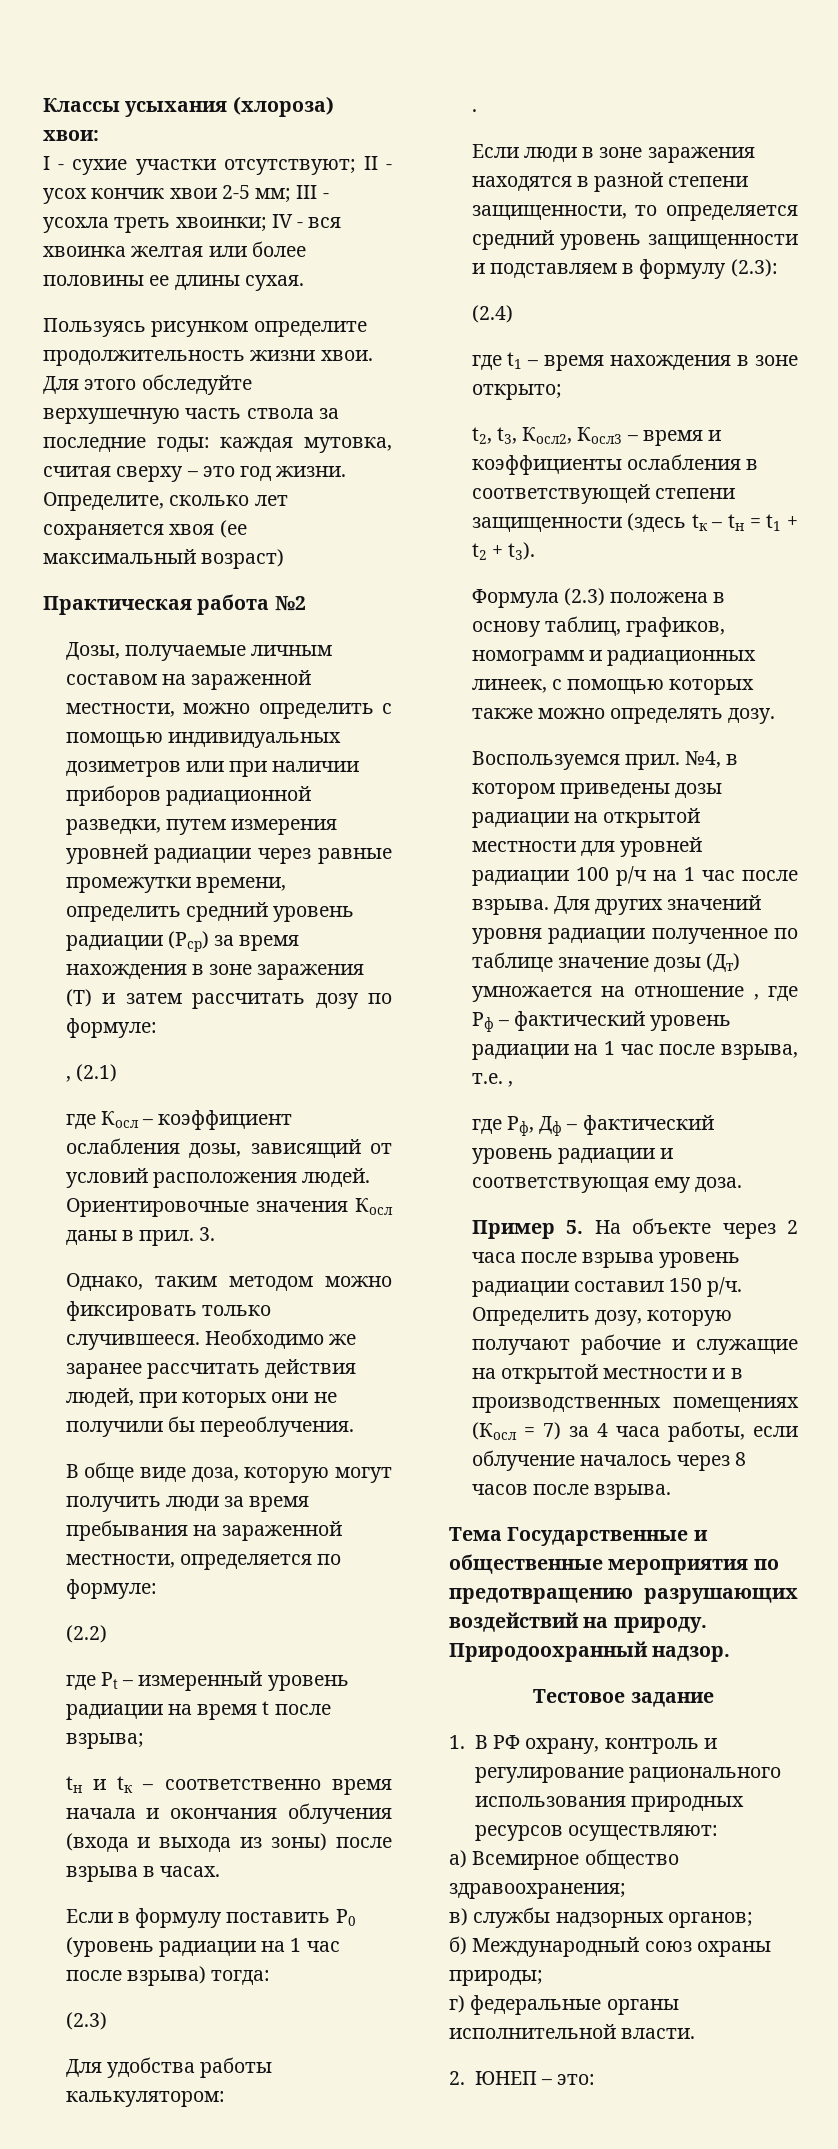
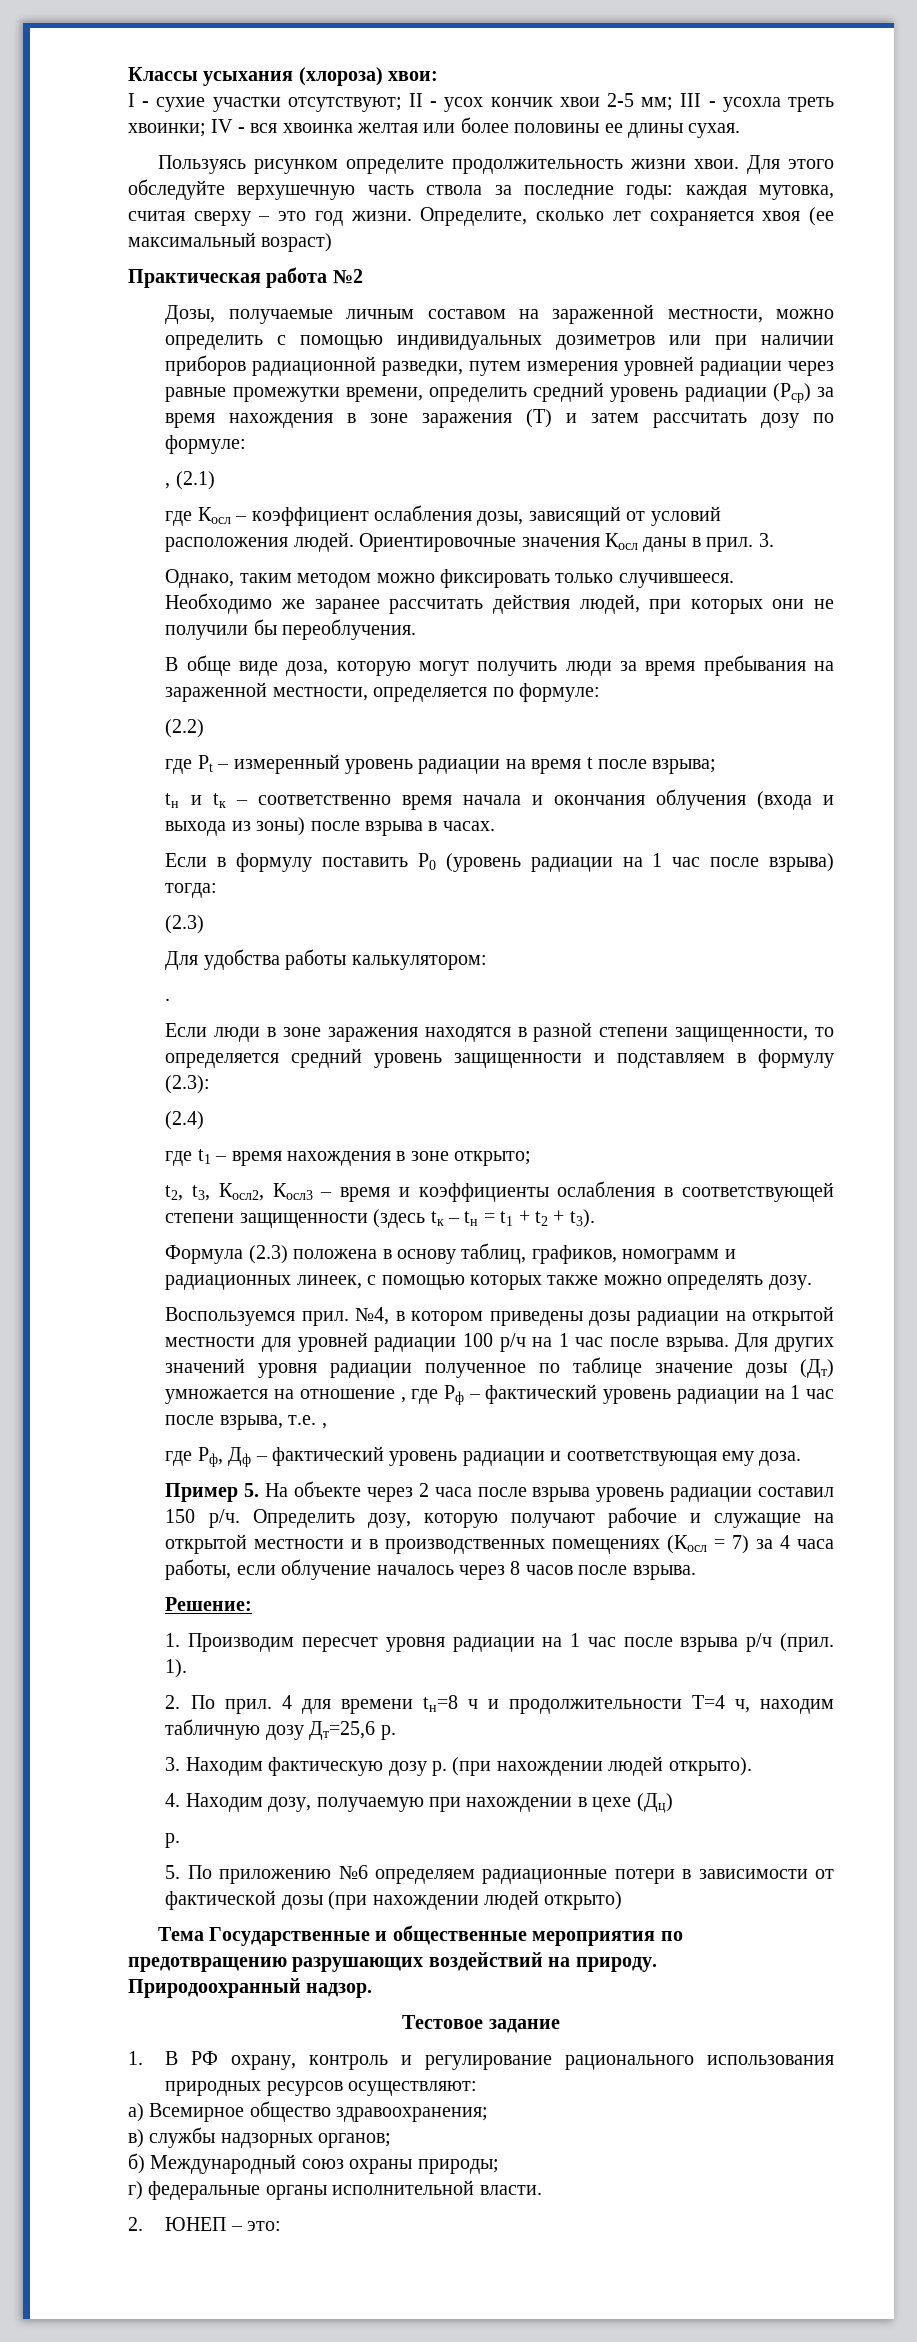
+ Решение:
+ 1. Производим пересчет уровня радиации на 1 час после взрыва р/ч (прил. 1).
+ 2. По прил. 4 для времени tн=8 ч и продолжительности Т=4 ч, находим табличную дозу Дт=25,6 р.
+ 3. Находим фактическую дозу р. (при нахождении людей открыто).
+ 4. Находим дозу, получаемую при нахождении в цехе (Дц)
+ р.
+ 5. По приложению №6 определяем радиационные потери в зависимости от фактической дозы (при нахождении людей открыто)

